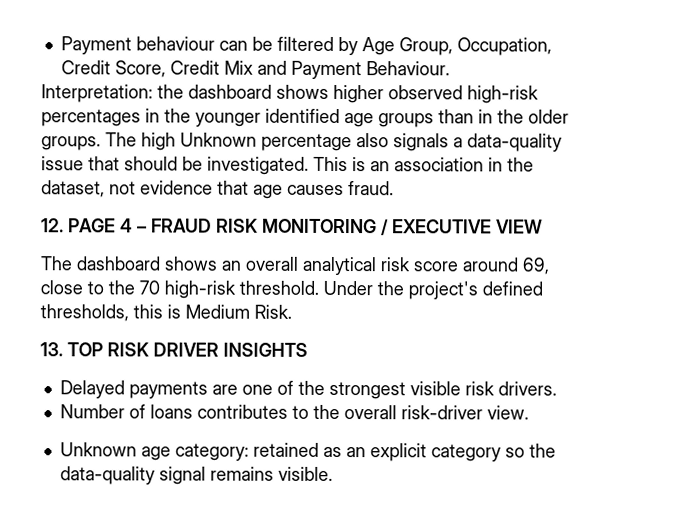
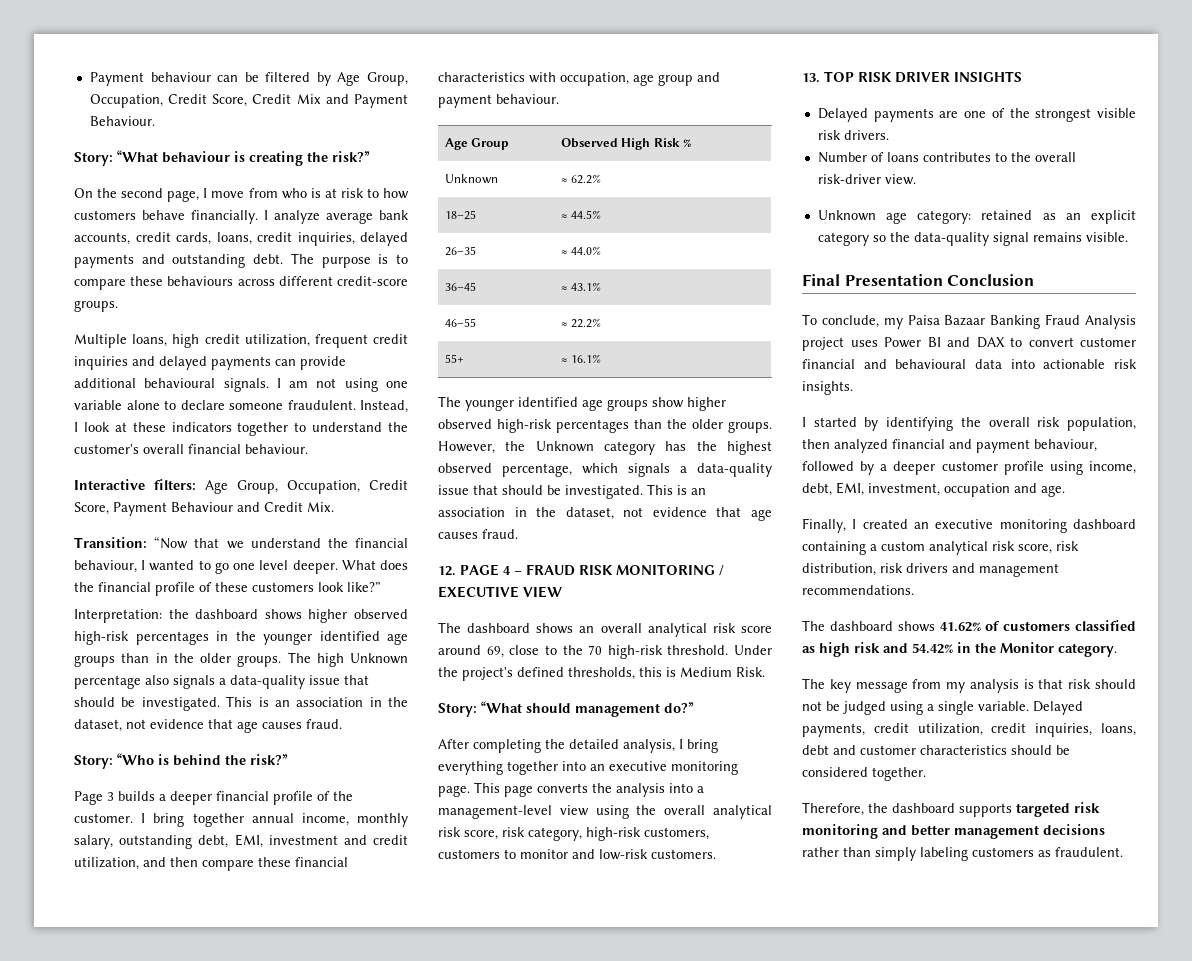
+ Story: “What behaviour is creating the risk?”
+ On the second page, I move from who is at risk to how customers behave financially. I analyze average bank accounts, credit cards, loans, credit inquiries, delayed payments and outstanding debt. The purpose is to compare these behaviours across different credit-score groups.
+ Multiple loans, high credit utilization, frequent credit inquiries and delayed payments can provide additional behavioural signals. I am not using one variable alone to declare someone fraudulent. Instead, I look at these indicators together to understand the customer's overall financial behaviour.
+ Interactive filters: Age Group, Occupation, Credit Score, Payment Behaviour and Credit Mix.
+ Transition: “Now that we understand the financial behaviour, I wanted to go one level deeper. What does the financial profile of these customers look like?”
+ Story: “Who is behind the risk?”
+ Page 3 builds a deeper financial profile of the customer. I bring together annual income, monthly salary, outstanding debt, EMI, investment and credit utilization, and then compare these financial characteristics with occupation, age group and payment behaviour.
+ Age Group | Observed High Risk %
+ Unknown | ≈ 62.2%
+ 18–25 | ≈ 44.5%
+ 26–35 | ≈ 44.0%
+ 36–45 | ≈ 43.1%
+ 46–55 | ≈ 22.2%
+ 55+ | ≈ 16.1%
+ The younger identified age groups show higher observed high-risk percentages than the older groups. However, the Unknown category has the highest observed percentage, which signals a data-quality issue that should be investigated. This is an association in the dataset, not evidence that age causes fraud.
+ Story: “What should management do?”
+ After completing the detailed analysis, I bring everything together into an executive monitoring page. This page converts the analysis into a management-level view using the overall analytical risk score, risk category, high-risk customers, customers to monitor and low-risk customers.
+ Final Presentation Conclusion
+ To conclude, my Paisa Bazaar Banking Fraud Analysis project uses Power BI and DAX to convert customer financial and behavioural data into actionable risk insights.
+ I started by identifying the overall risk population, then analyzed financial and payment behaviour, followed by a deeper customer profile using income, debt, EMI, investment, occupation and age.
+ Finally, I created an executive monitoring dashboard containing a custom analytical risk score, risk distribution, risk drivers and management recommendations.
+ The dashboard shows 41.62% of customers classified as high risk and 54.42% in the Monitor category.
+ The key message from my analysis is that risk should not be judged using a single variable. Delayed payments, credit utilization, credit inquiries, loans, debt and customer characteristics should be considered together.
+ Therefore, the dashboard supports targeted risk monitoring and better management decisions rather than simply labeling customers as fraudulent.

